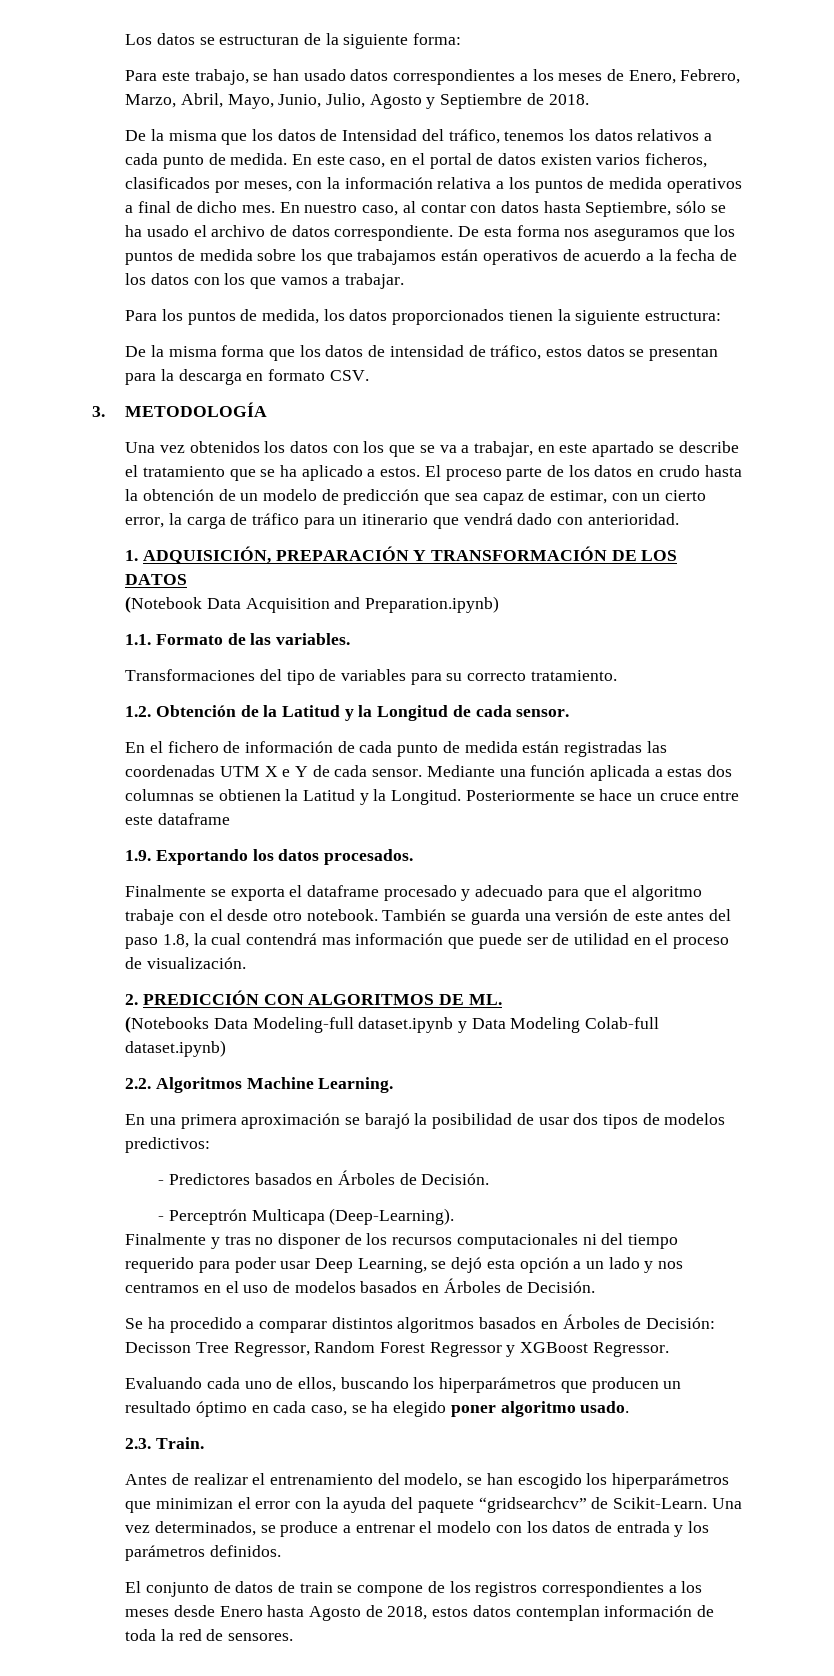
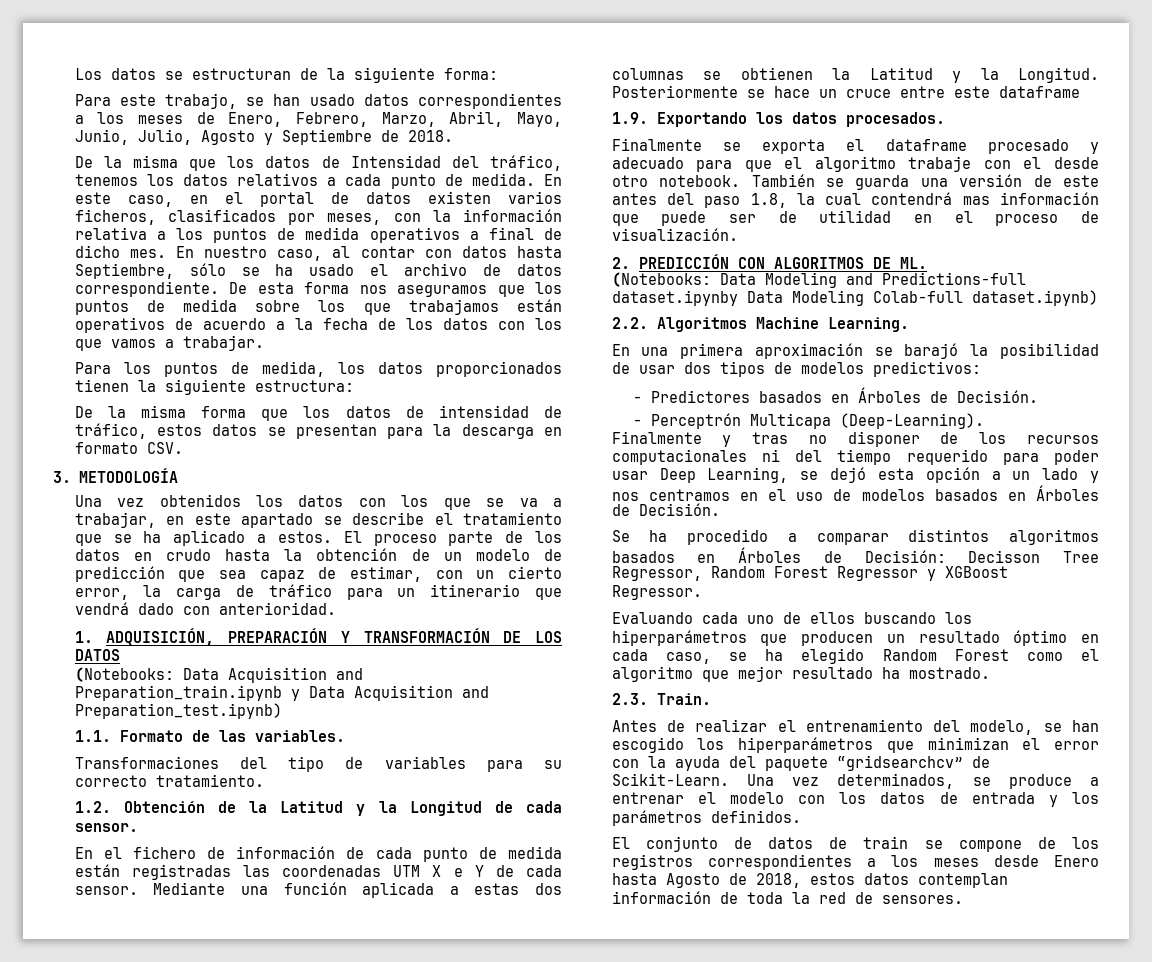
- (Notebook Data Acquisition and Preparation.ipynb)
+ (Notebooks: Data Acquisition and Preparation_train.ipynb y Data Acquisition and Preparation_test.ipynb)
- (Notebooks Data Modeling-full dataset.ipynb y Data Modeling Colab-full dataset.ipynb)
+ (Notebooks: Data Modeling and Predictions-full dataset.ipynby Data Modeling Colab-full dataset.ipynb)
- Evaluando cada uno de ellos, buscando los hiperparámetros que producen un resultado óptimo en cada caso, se ha elegido poner algoritmo usado.
+ Evaluando cada uno de ellos buscando los hiperparámetros que producen un resultado óptimo en cada caso, se ha elegido Random Forest como el algoritmo que mejor resultado ha mostrado.

